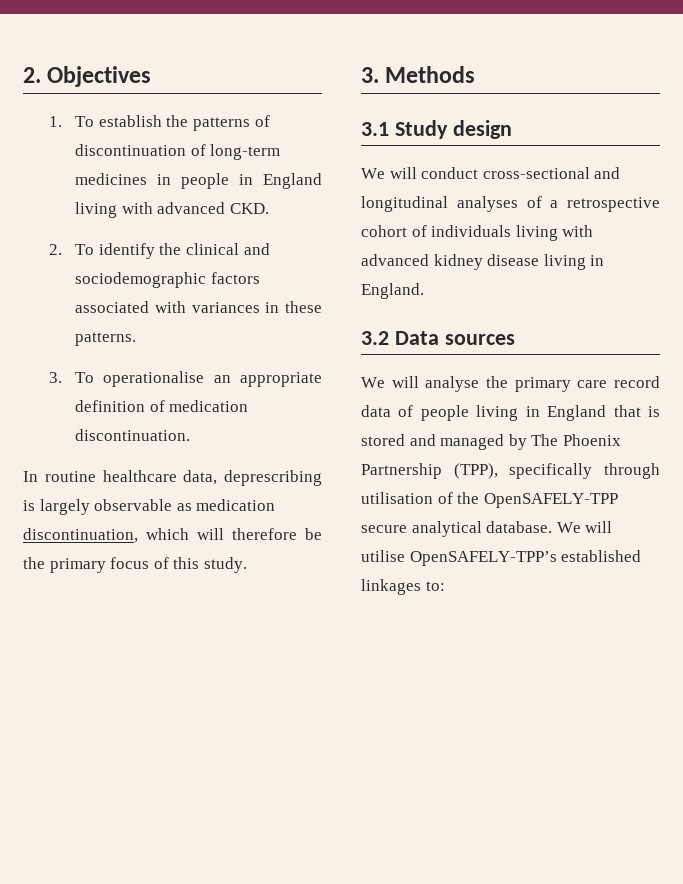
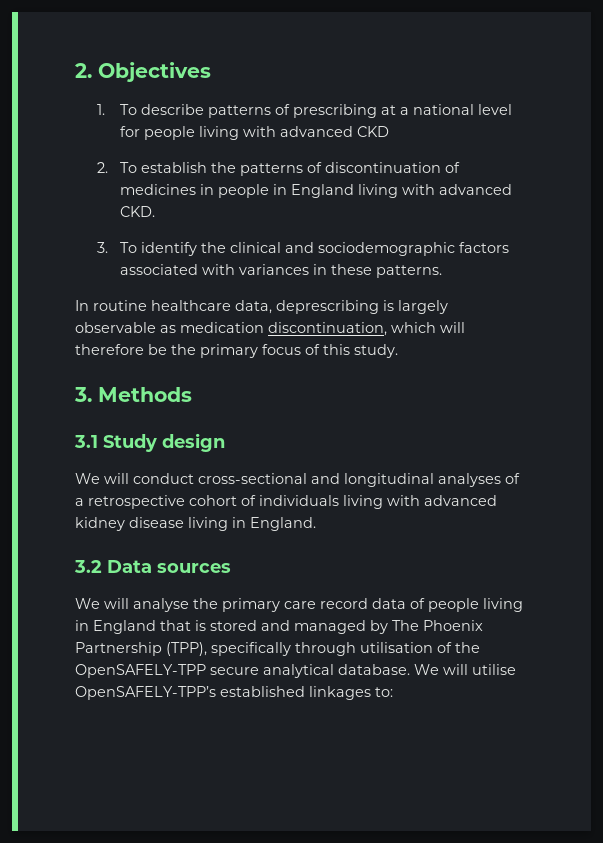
- 1. To establish the patterns of discontinuation of long-term medicines in people in England living with advanced CKD.
+ 1. To describe patterns of prescribing at a national level for people living with advanced CKD
+ 2. To establish the patterns of discontinuation of medicines in people in England living with advanced CKD.
- 2. To identify the clinical and sociodemographic factors associated with variances in these patterns.
+ 3. To identify the clinical and sociodemographic factors associated with variances in these patterns.
- 3. To operationalise an appropriate definition of medication discontinuation.

